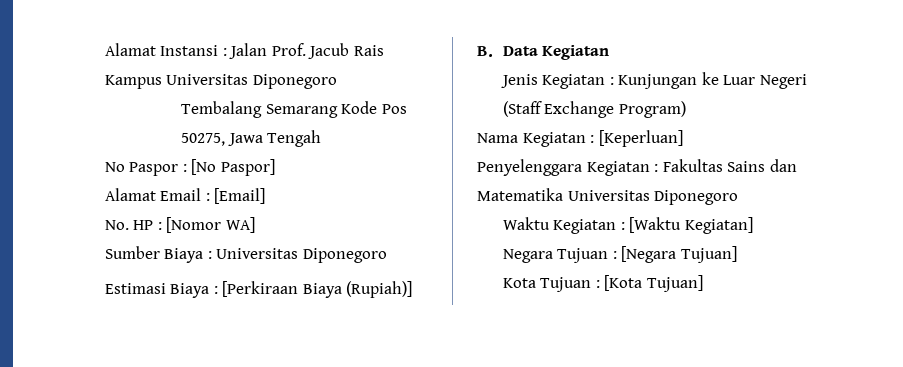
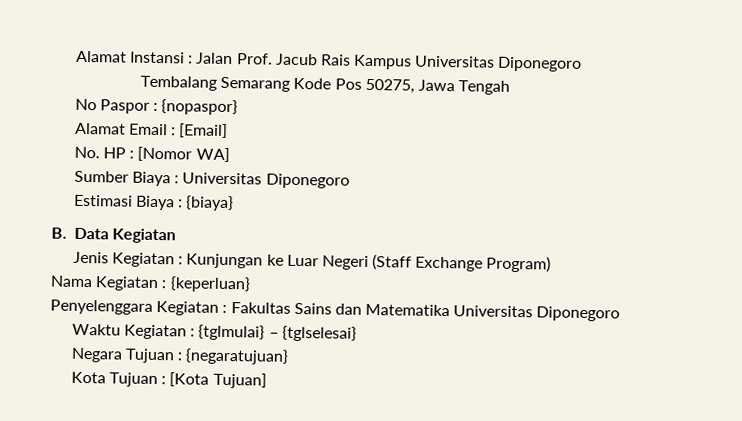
- No Paspor : [No Paspor]
+ No Paspor : {nopaspor}
- Estimasi Biaya : [Perkiraan Biaya (Rupiah)]
+ Estimasi Biaya : {biaya}
- Nama Kegiatan : [Keperluan]
+ Nama Kegiatan : {keperluan}
- Waktu Kegiatan : [Waktu Kegiatan]
+ Waktu Kegiatan : {tglmulai} – {tglselesai}
- Negara Tujuan : [Negara Tujuan]
+ Negara Tujuan : {negaratujuan}

